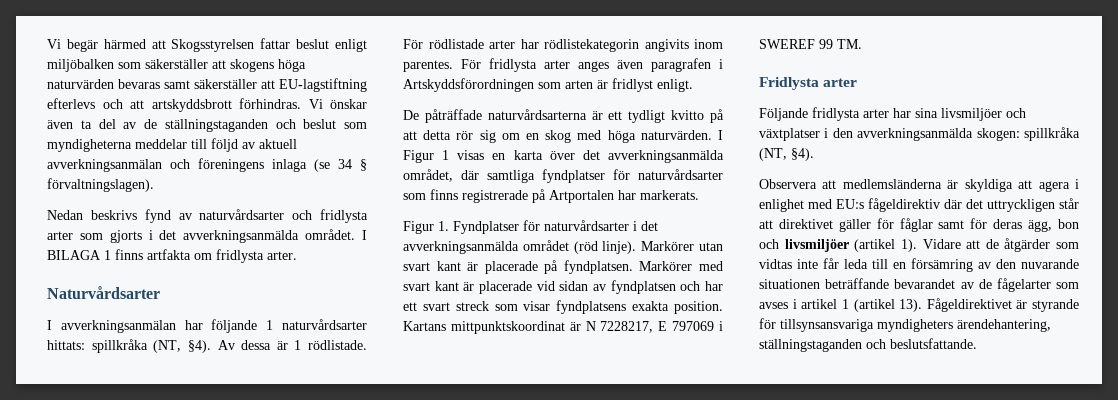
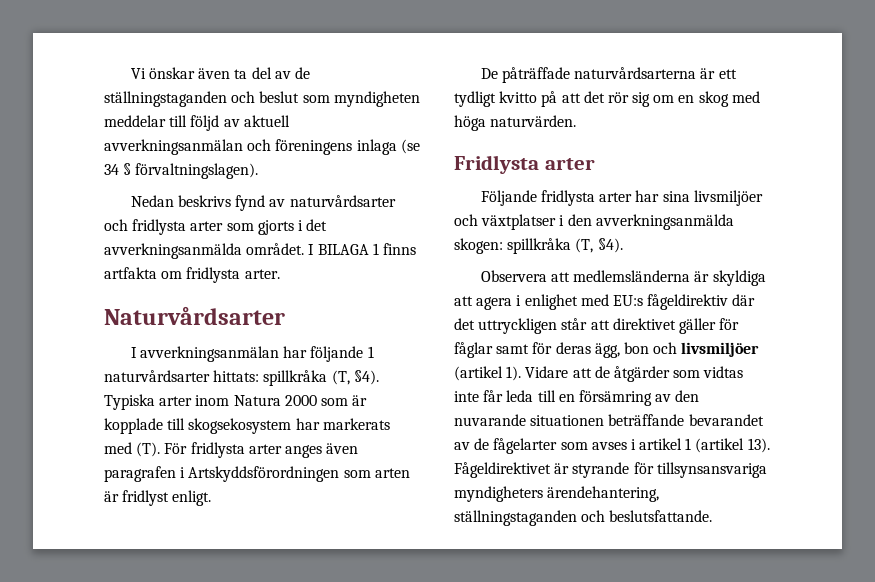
- Vi begär härmed att Skogsstyrelsen fattar beslut enligt miljöbalken som säkerställer att skogens höga naturvärden bevaras samt säkerställer att EU-lagstiftning efterlevs och att artskyddsbrott förhindras. Vi önskar även ta del av de ställningstaganden och beslut som myndigheterna meddelar till följd av aktuell avverkningsanmälan och föreningens inlaga (se 34 § förvaltningslagen).
+ Vi önskar även ta del av de ställningstaganden och beslut som myndigheten meddelar till följd av aktuell avverkningsanmälan och föreningens inlaga (se 34 § förvaltningslagen).
- I avverkningsanmälan har följande 1 naturvårdsarter hittats: spillkråka (NT, §4). Av dessa är 1 rödlistade. För rödlistade arter har rödlistekategorin angivits inom parentes. För fridlysta arter anges även paragrafen i Artskyddsförordningen som arten är fridlyst enligt.
+ I avverkningsanmälan har följande 1 naturvårdsarter hittats: spillkråka (T, §4). Typiska arter inom Natura 2000 som är kopplade till skogsekosystem har markerats med (T). För fridlysta arter anges även paragrafen i Artskyddsförordningen som arten är fridlyst enligt.
- De påträffade naturvårdsarterna är ett tydligt kvitto på att detta rör sig om en skog med höga naturvärden. I Figur 1 visas en karta över det avverkningsanmälda området, där samtliga fyndplatser för naturvårdsarter som finns registrerade på Artportalen har markerats.
- Figur 1. Fyndplatser för naturvårdsarter i det avverkningsanmälda området (röd linje). Markörer utan svart kant är placerade på fyndplatsen. Markörer med svart kant är placerade vid sidan av fyndplatsen och har ett svart streck som visar fyndplatsens exakta position. Kartans mittpunktskoordinat är N 7228217, E 797069 i SWEREF 99 TM.
+ De påträffade naturvårdsarterna är ett tydligt kvitto på att det rör sig om en skog med höga naturvärden.
- Följande fridlysta arter har sina livsmiljöer och växtplatser i den avverkningsanmälda skogen: spillkråka (NT, §4).
+ Följande fridlysta arter har sina livsmiljöer och växtplatser i den avverkningsanmälda skogen: spillkråka (T, §4).

